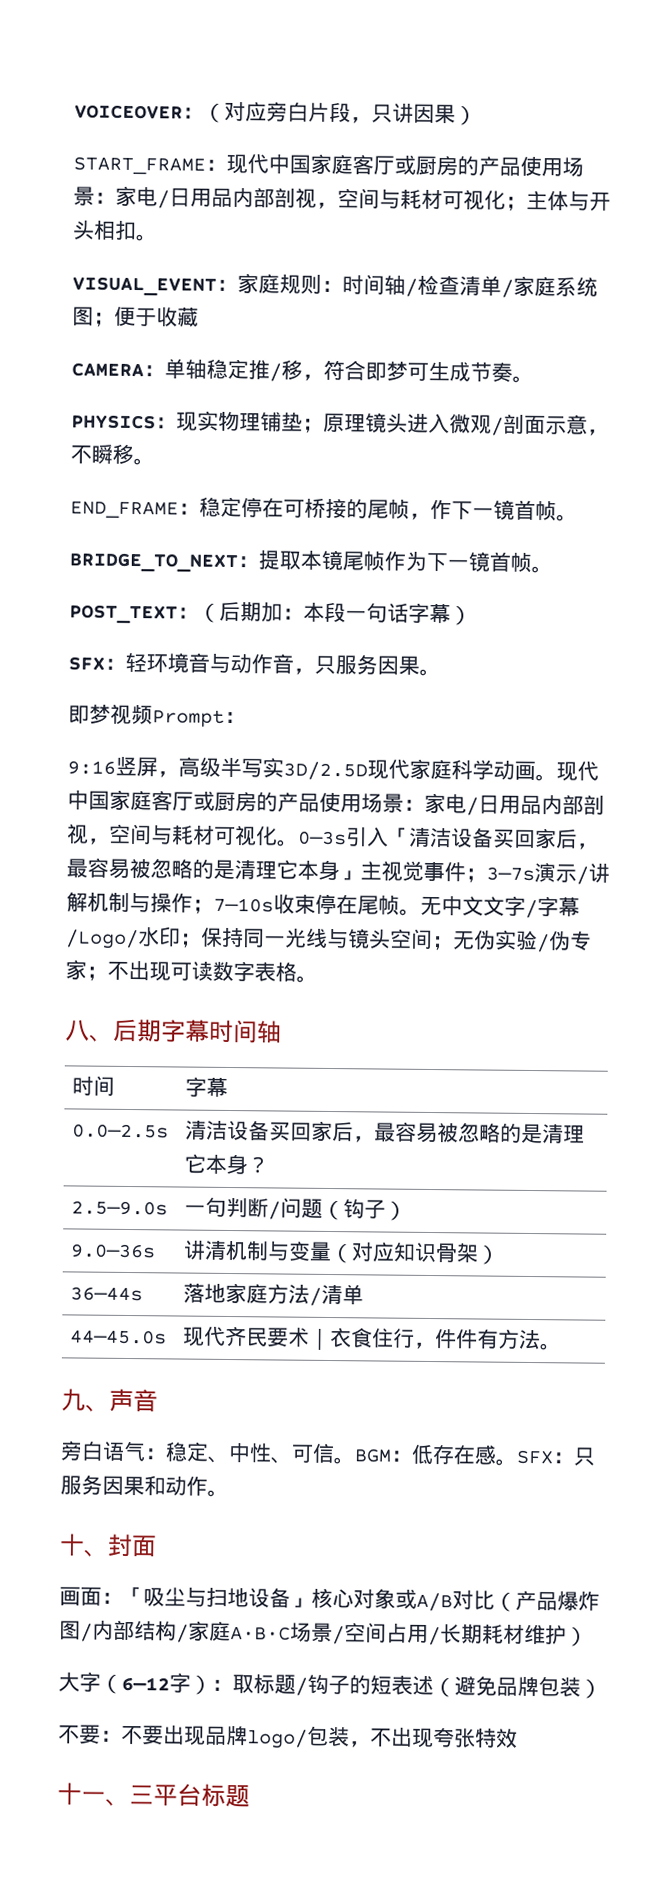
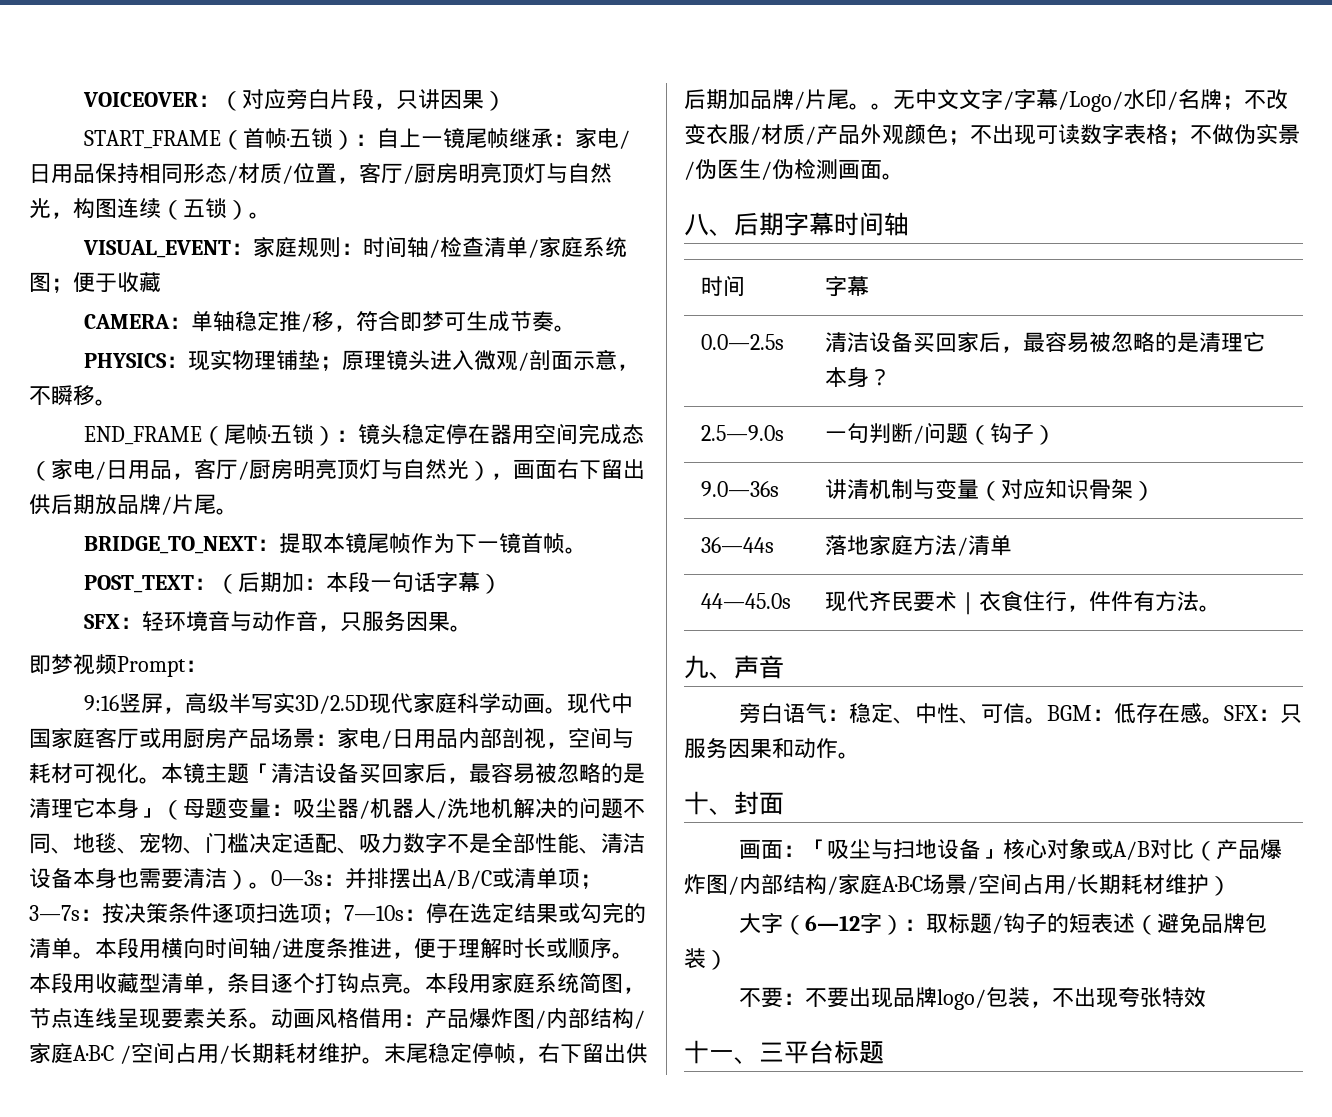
- START_FRAME：现代中国家庭客厅或厨房的产品使用场景：家电/日用品内部剖视，空间与耗材可视化；主体与开头相扣。
+ START_FRAME（首帧·五锁）：自上一镜尾帧继承：家电/日用品保持相同形态/材质/位置，客厅/厨房明亮顶灯与自然光，构图连续（五锁）。
- END_FRAME：稳定停在可桥接的尾帧，作下一镜首帧。
+ END_FRAME（尾帧·五锁）：镜头稳定停在器用空间完成态（家电/日用品，客厅/厨房明亮顶灯与自然光），画面右下留出供后期放品牌/片尾。
- 现代中国家庭客厅或厨房的产品使用场景：家电/日用品内部剖视，空间与耗材可视化。
+ 现代中国家庭客厅或用厨房产品场景：家电/日用品内部剖视，空间与耗材可视化。
- 0—3s引入「清洁设备买回家后，最容易被忽略的是清理它本身」主视觉事件；3—7s演示/讲解机制与操作；7—10s收束停在尾帧。
+ 本镜主题「清洁设备买回家后，最容易被忽略的是清理它本身」（母题变量：吸尘器/机器人/洗地机解决的问题不同、地毯、宠物、门槛决定适配、吸力数字不是全部性能、清洁设备本身也需要清洁）。0—3s：并排摆出A/B/C或清单项；3—7s：按决策条件逐项扫选项；7—10s：停在选定结果或勾完的清单。本段用横向时间轴/进度条推进，便于理解时长或顺序。本段用收藏型清单，条目逐个打钩点亮。本段用家庭系统简图，节点连线呈现要素关系。动画风格借用：产品爆炸图/内部结构/家庭A·B·C /空间占用/长期耗材维护。末尾稳定停帧，右下留出供后期加品牌/片尾。。
- 无中文文字/字幕/Logo/水印；保持同一光线与镜头空间；无伪实验/伪专家；不出现可读数字表格。
+ 无中文文字/字幕/Logo/水印/名牌；不改变衣服/材质/产品外观颜色；不出现可读数字表格；不做伪实景/伪医生/伪检测画面。

